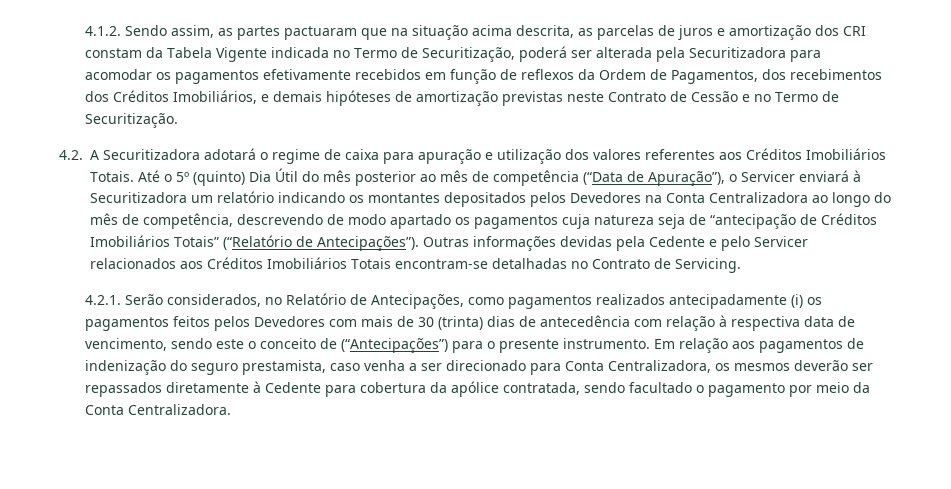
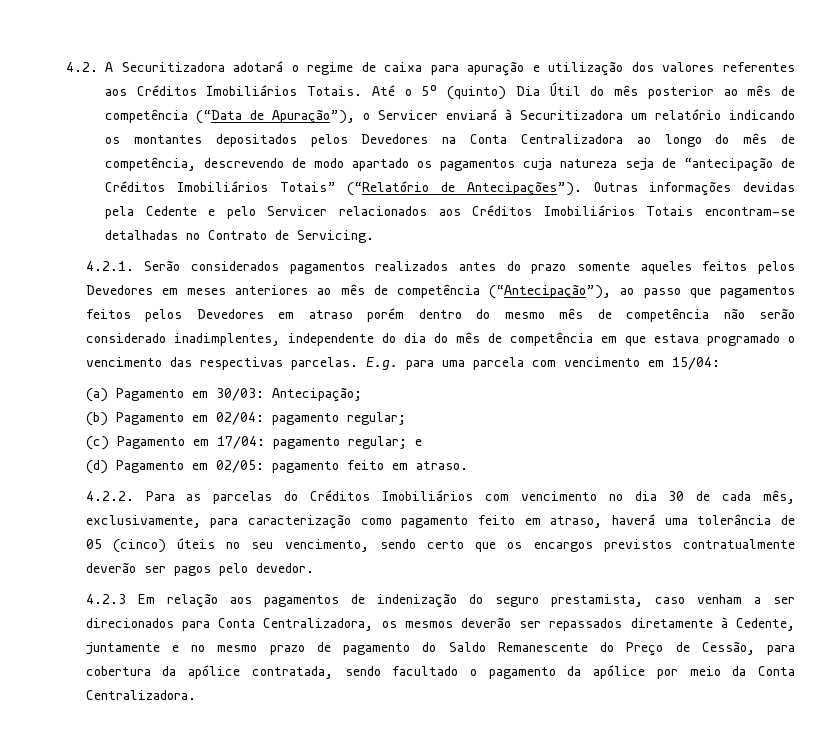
- 4.1.2. Sendo assim, as partes pactuaram que na situação acima descrita, as parcelas de juros e amortização dos CRI constam da Tabela Vigente indicada no Termo de Securitização, poderá ser alterada pela Securitizadora para acomodar os pagamentos efetivamente recebidos em função de reflexos da Ordem de Pagamentos, dos recebimentos dos Créditos Imobiliários, e demais hipóteses de amortização previstas neste Contrato de Cessão e no Termo de Securitização.
- 4.2.1. Serão considerados, no Relatório de Antecipações, como pagamentos realizados antecipadamente (i) os pagamentos feitos pelos Devedores com mais de 30 (trinta) dias de antecedência com relação à respectiva data de vencimento, sendo este o conceito de (“Antecipações”) para o presente instrumento. Em relação aos pagamentos de indenização do seguro prestamista, caso venha a ser direcionado para Conta Centralizadora, os mesmos deverão ser repassados diretamente à Cedente para cobertura da apólice contratada, sendo facultado o pagamento por meio da Conta Centralizadora.
+ 4.2.1. Serão considerados pagamentos realizados antes do prazo somente aqueles feitos pelos Devedores em meses anteriores ao mês de competência (“Antecipação”), ao passo que pagamentos feitos pelos Devedores em atraso porém dentro do mesmo mês de competência não serão considerado inadimplentes, independente do dia do mês de competência em que estava programado o vencimento das respectivas parcelas. E.g. para uma parcela com vencimento em 15/04:
+ (a) Pagamento em 30/03: Antecipação;
+ (b) Pagamento em 02/04: pagamento regular;
+ (c) Pagamento em 17/04: pagamento regular; e
+ (d) Pagamento em 02/05: pagamento feito em atraso.
+ 4.2.2. Para as parcelas do Créditos Imobiliários com vencimento no dia 30 de cada mês, exclusivamente, para caracterização como pagamento feito em atraso, haverá uma tolerância de 05 (cinco) úteis no seu vencimento, sendo certo que os encargos previstos contratualmente deverão ser pagos pelo devedor.
+ 4.2.3 Em relação aos pagamentos de indenização do seguro prestamista, caso venham a ser direcionados para Conta Centralizadora, os mesmos deverão ser repassados diretamente à Cedente, juntamente e no mesmo prazo de pagamento do Saldo Remanescente do Preço de Cessão, para cobertura da apólice contratada, sendo facultado o pagamento da apólice por meio da Conta Centralizadora.

